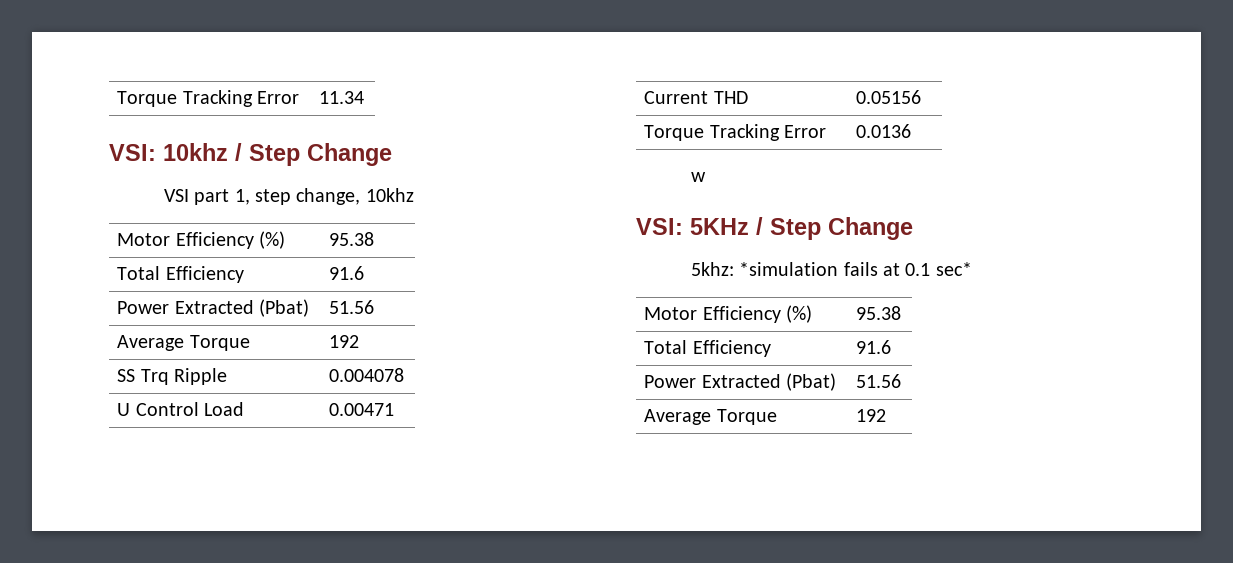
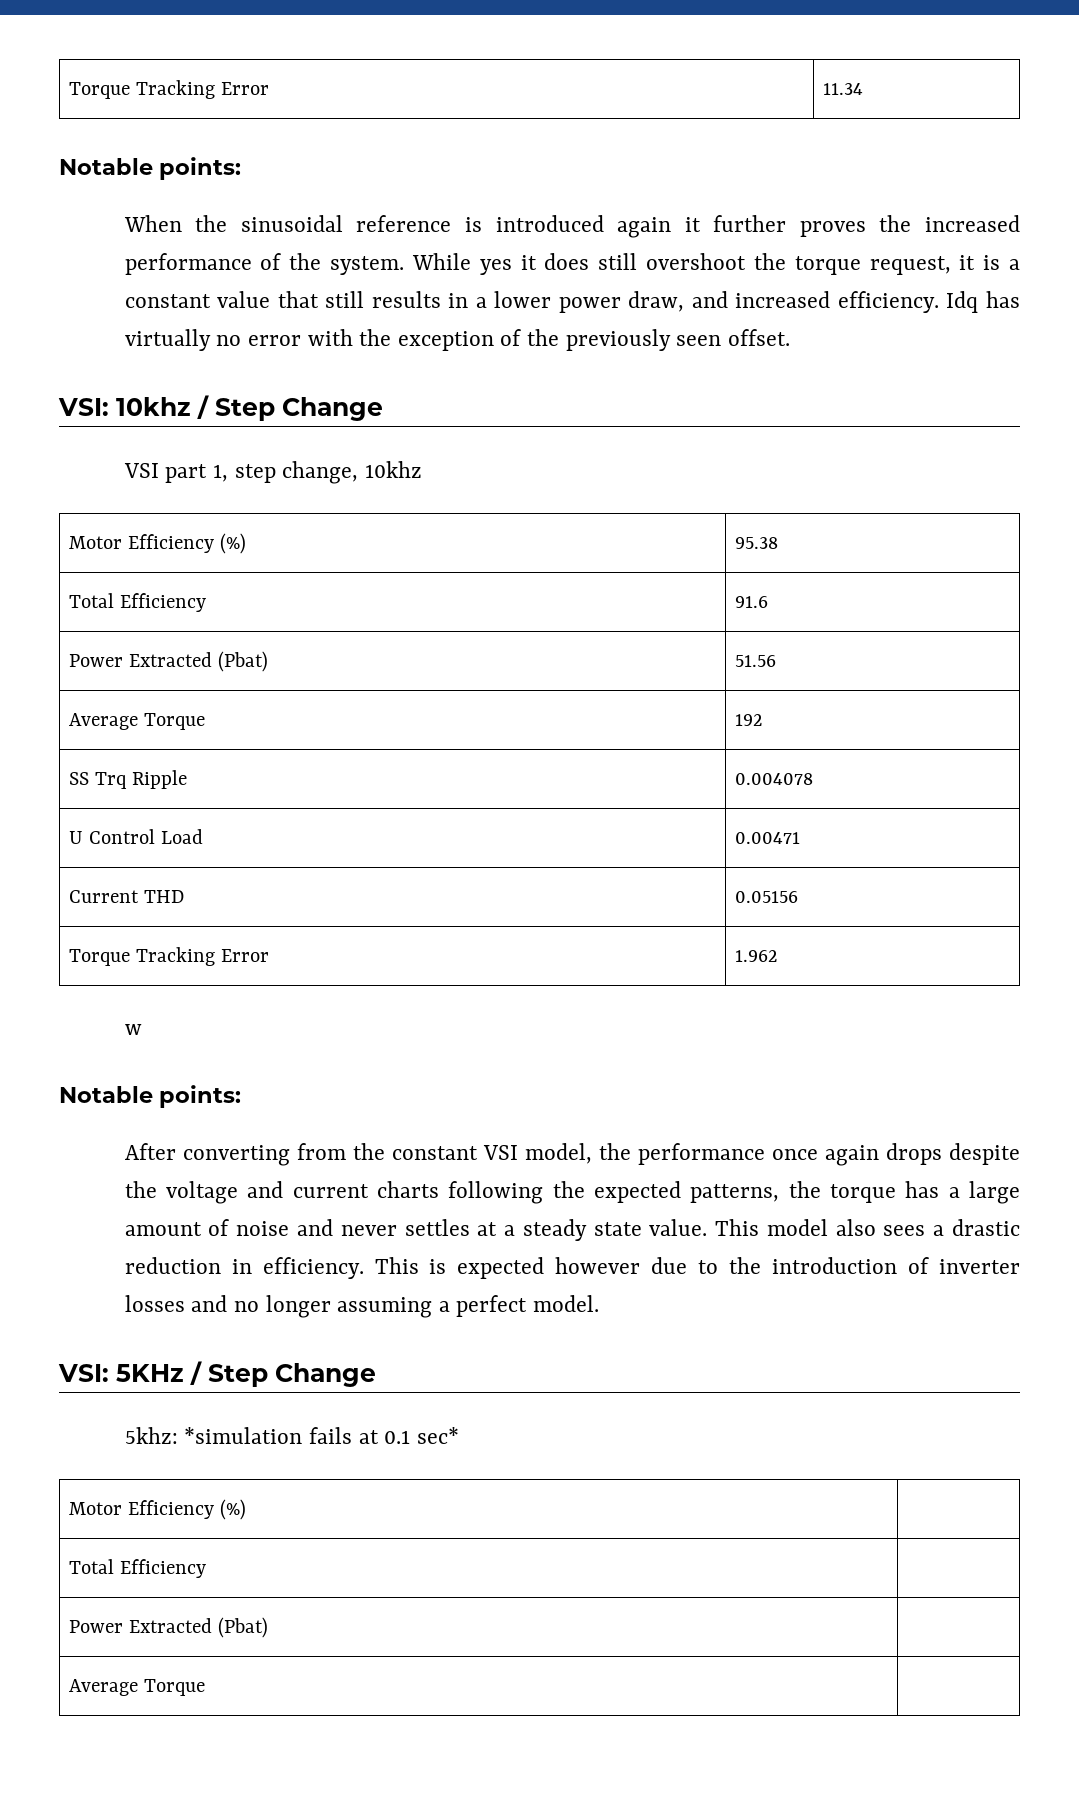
  Torque Tracking Error | 11.34
+ Notable points:
+ When the sinusoidal reference is introduced again it further proves the increased performance of the system. While yes it does still overshoot the torque request, it is a constant value that still results in a lower power draw, and increased efficiency. Idq has virtually no error with the exception of the previously seen offset.
- Torque Tracking Error | 0.0136
+ Torque Tracking Error | 1.962
  w
+ Notable points:
+ After converting from the constant VSI model, the performance once again drops despite the voltage and current charts following the expected patterns, the torque has a large amount of noise and never settles at a steady state value. This model also sees a drastic reduction in efficiency. This is expected however due to the introduction of inverter losses and no longer assuming a perfect model.
  5khz: *simulation fails at 0.1 sec*
- Motor Efficiency (%) | 95.38
- Total Efficiency | 91.6
- Power Extracted (Pbat) | 51.56
- Average Torque | 192
+ Motor Efficiency (%) |
+ Total Efficiency |
+ Power Extracted (Pbat) |
+ Average Torque |

